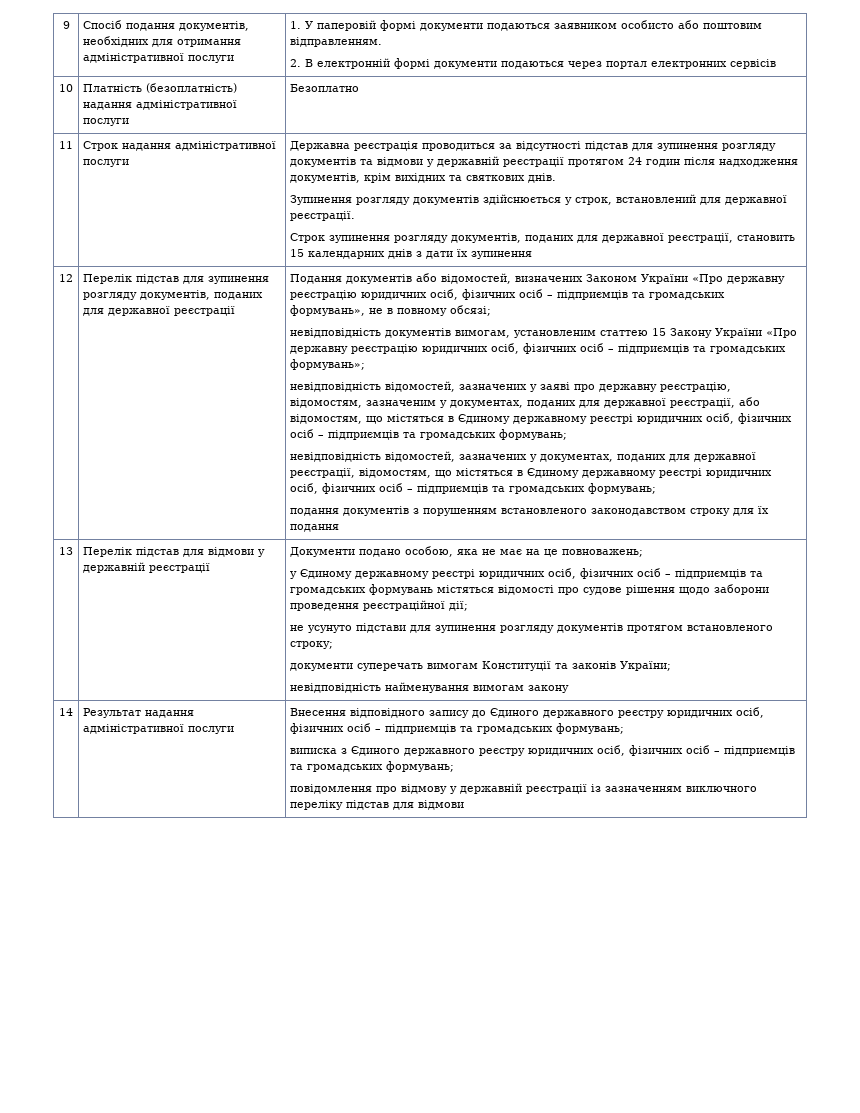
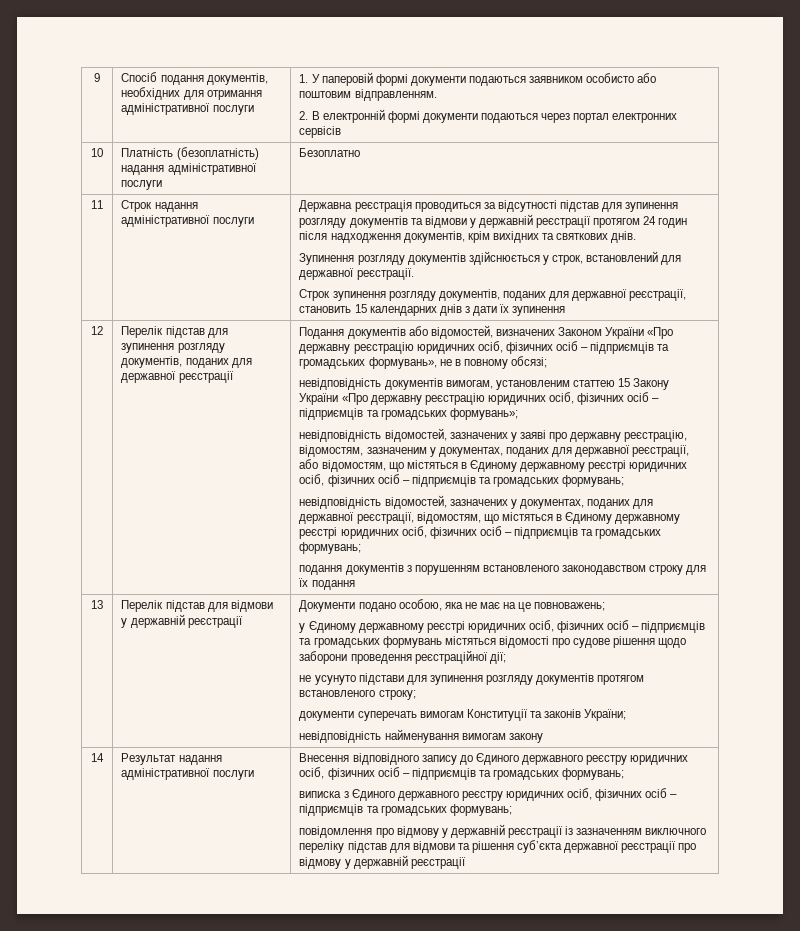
- повідомлення про відмову у державній реєстрації із зазначенням виключного переліку підстав для відмови
+ повідомлення про відмову у державній реєстрації із зазначенням виключного переліку підстав для відмови та рішення суб’єкта державної реєстрації про відмову у державній реєстрації

